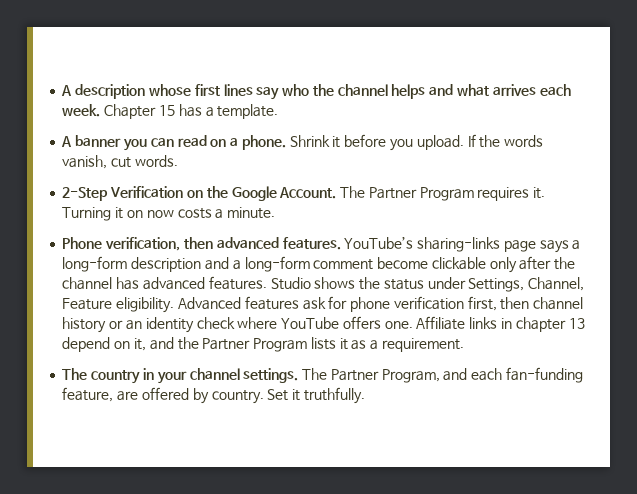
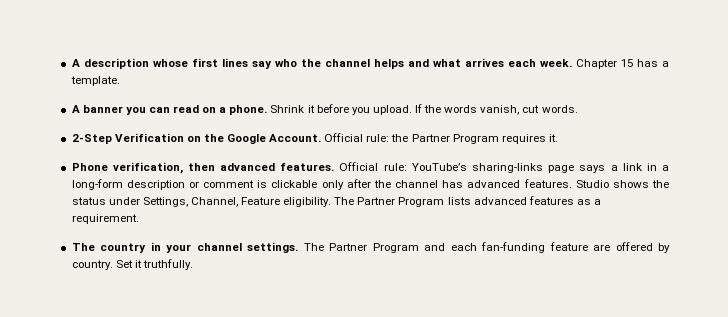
- The Partner Program requires it. Turning it on now costs a minute.
+ Official rule: the Partner Program requires it.
- YouTube’s sharing-links page says a long-form description and a long-form comment become clickable only after the channel has advanced features.
+ Official rule: YouTube’s sharing-links page says a link in a long-form description or comment is clickable only after the channel has advanced features.
- Advanced features ask for phone verification first, then channel history or an identity check where YouTube offers one. Affiliate links in chapter 13 depend on it, and the Partner Program lists it as a requirement.
+ The Partner Program lists advanced features as a requirement.
- The Partner Program, and each fan-funding feature, are offered by country.
+ The Partner Program and each fan-funding feature are offered by country.

